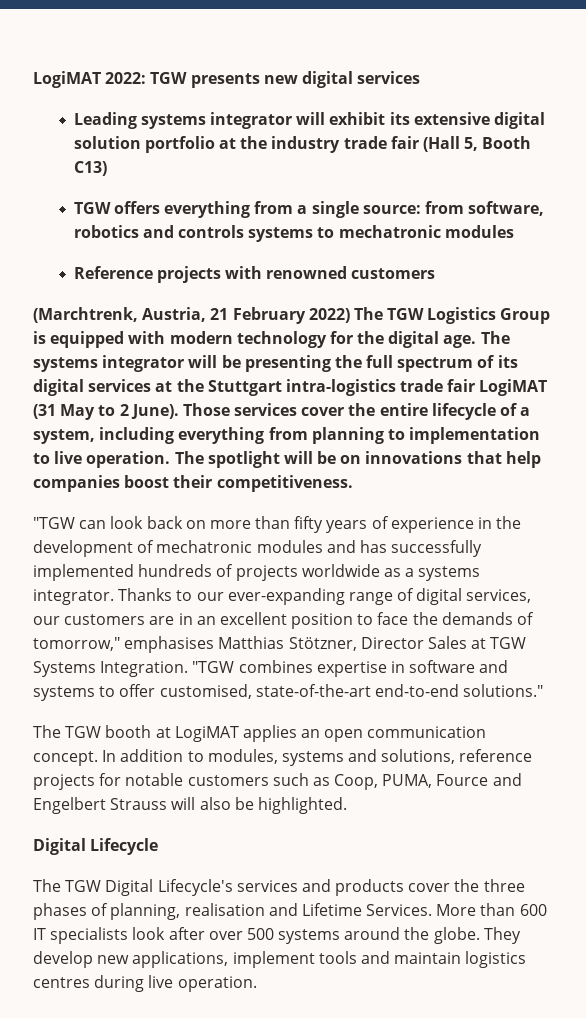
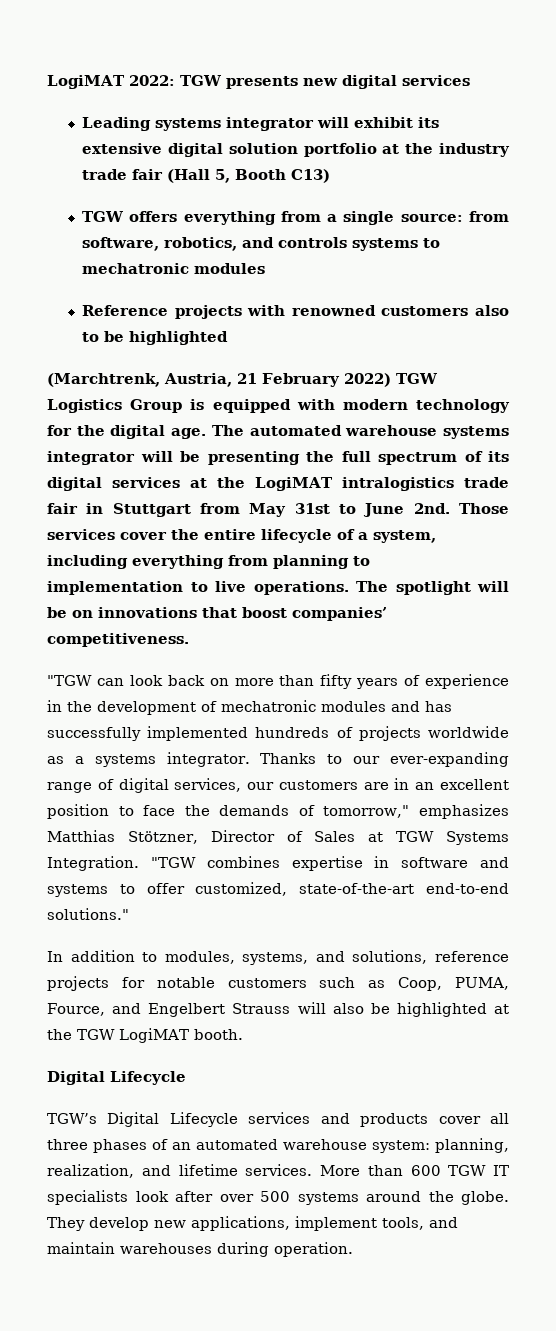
- TGW offers everything from a single source: from software, robotics and controls systems to mechatronic modules
+ TGW offers everything from a single source: from software, robotics, and controls systems to mechatronic modules
- Reference projects with renowned customers
+ Reference projects with renowned customers also to be highlighted
- (Marchtrenk, Austria, 21 February 2022) The TGW Logistics Group is equipped with modern technology for the digital age.
+ (Marchtrenk, Austria, 21 February 2022) TGW Logistics Group is equipped with modern technology for the digital age.
- The systems integrator will be presenting the full spectrum of its digital services at the Stuttgart intra-logistics trade fair LogiMAT (31 May to 2 June).
+ The automated warehouse systems integrator will be presenting the full spectrum of its digital services at the LogiMAT intralogistics trade fair in Stuttgart from May 31st to June 2nd.
- Those services cover the entire lifecycle of a system, including everything from planning to implementation to live operation.
+ Those services cover the entire lifecycle of a system, including everything from planning to implementation to live operations.
- The spotlight will be on innovations that help companies boost their competitiveness.
+ The spotlight will be on innovations that boost companies’ competitiveness.
- Thanks to our ever-expanding range of digital services, our customers are in an excellent position to face the demands of tomorrow," emphasises Matthias Stötzner, Director Sales at TGW Systems Integration.
+ Thanks to our ever-expanding range of digital services, our customers are in an excellent position to face the demands of tomorrow," emphasizes Matthias Stötzner, Director of Sales at TGW Systems Integration.
- "TGW combines expertise in software and systems to offer customised, state-of-the-art end-to-end solutions."
+ "TGW combines expertise in software and systems to offer customized, state-of-the-art end-to-end solutions."
- The TGW booth at LogiMAT applies an open communication concept. In addition to modules, systems and solutions, reference projects for notable customers such as Coop, PUMA, Fource and Engelbert Strauss will also be highlighted.
+ In addition to modules, systems, and solutions, reference projects for notable customers such as Coop, PUMA, Fource, and Engelbert Strauss will also be highlighted at the TGW LogiMAT booth.
  Digital Lifecycle
- The TGW Digital Lifecycle's services and products cover the three phases of planning, realisation and Lifetime Services.
+ TGW’s Digital Lifecycle services and products cover all three phases of an automated warehouse system: planning, realization, and lifetime services.
- More than 600 IT specialists look after over 500 systems around the globe.
+ More than 600 TGW IT specialists look after over 500 systems around the globe.
- They develop new applications, implement tools and maintain logistics centres during live operation.
+ They develop new applications, implement tools, and maintain warehouses during operation.

